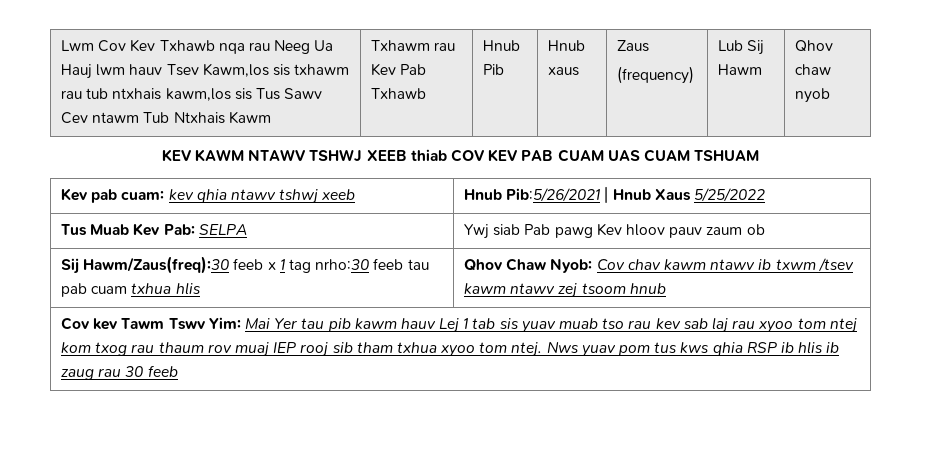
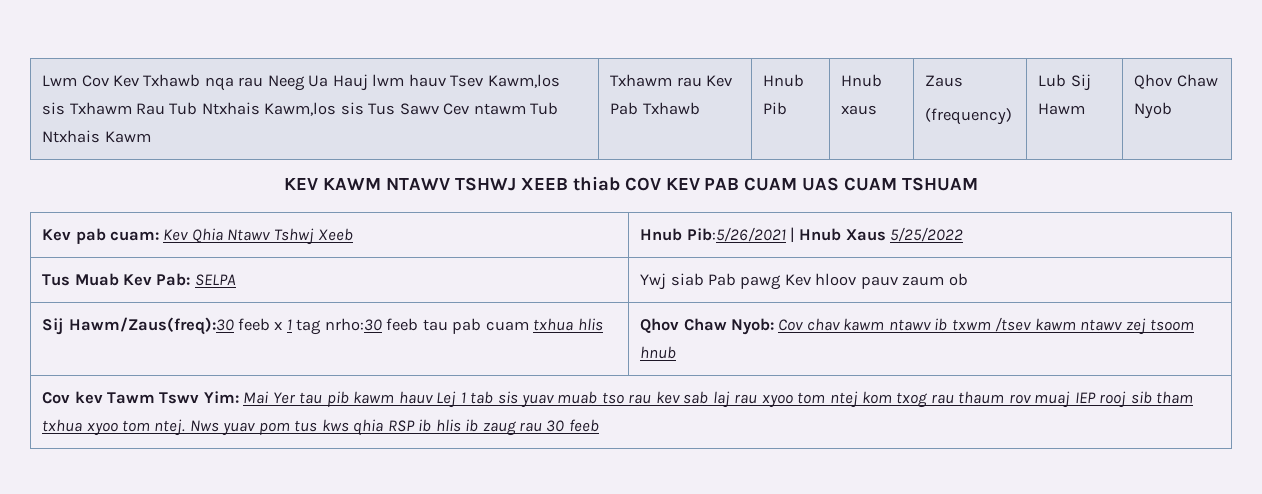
- Lwm Cov Kev Txhawb nqa rau Neeg Ua Hauj lwm hauv Tsev Kawm,los sis txhawm rau tub ntxhais kawm,los sis Tus Sawv Cev ntawm Tub Ntxhais Kawm
+ Lwm Cov Kev Txhawb nqa rau Neeg Ua Hauj lwm hauv Tsev Kawm,los sis Txhawm Rau Tub Ntxhais Kawm,los sis Tus Sawv Cev ntawm Tub Ntxhais Kawm
- Qhov chaw nyob
+ Qhov Chaw Nyob
- Kev pab cuam: kev qhia ntawv tshwj xeeb | Hnub Pib:5/26/2021 | Hnub Xaus 5/25/2022
+ Kev pab cuam: Kev Qhia Ntawv Tshwj Xeeb | Hnub Pib:5/26/2021 | Hnub Xaus 5/25/2022

